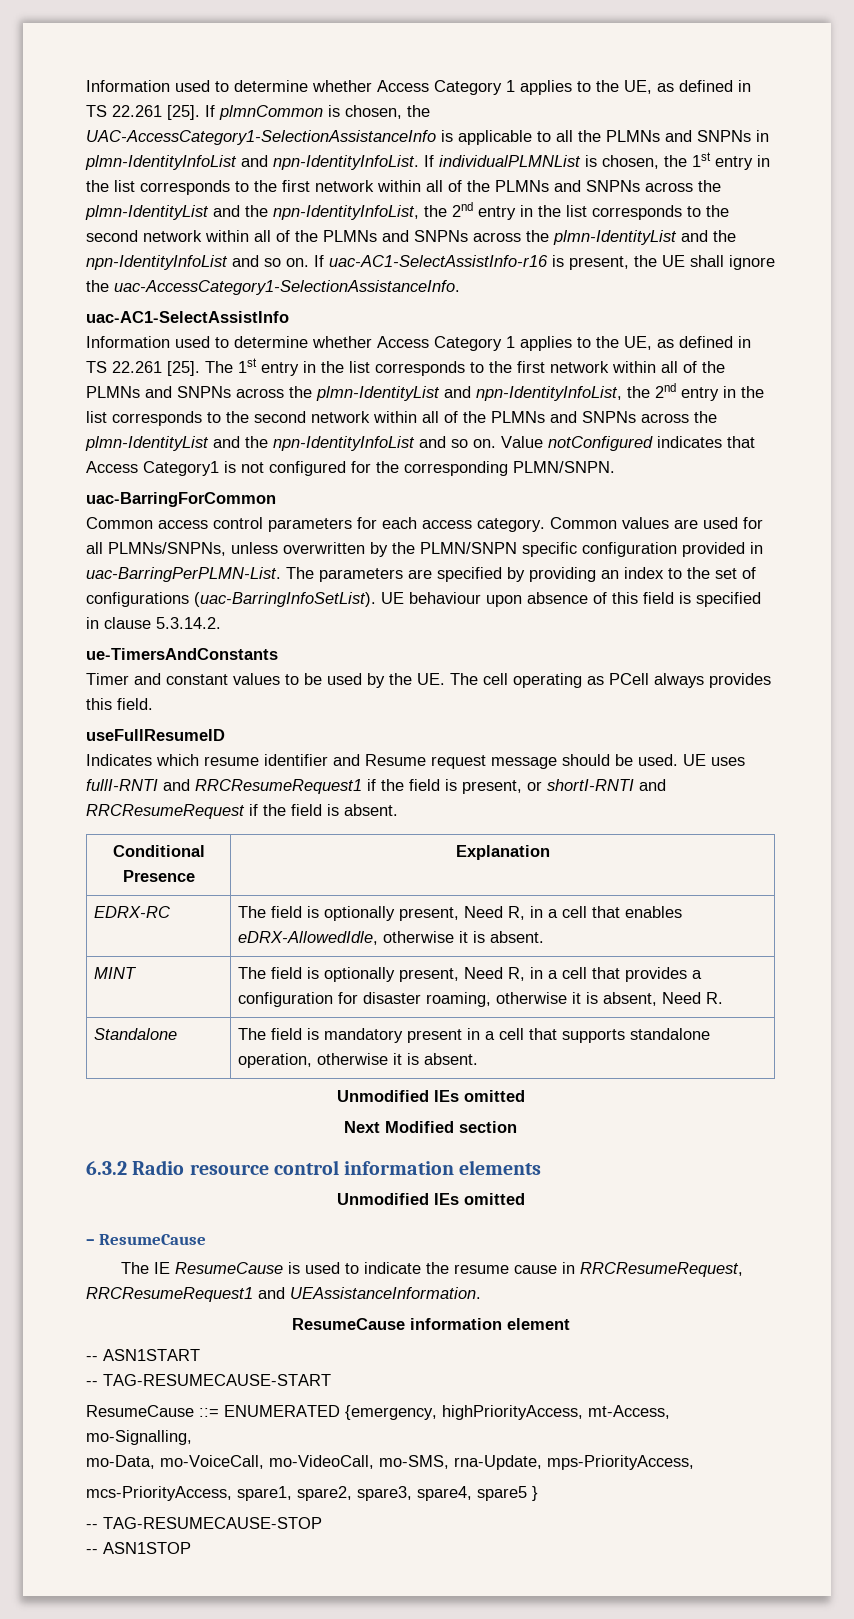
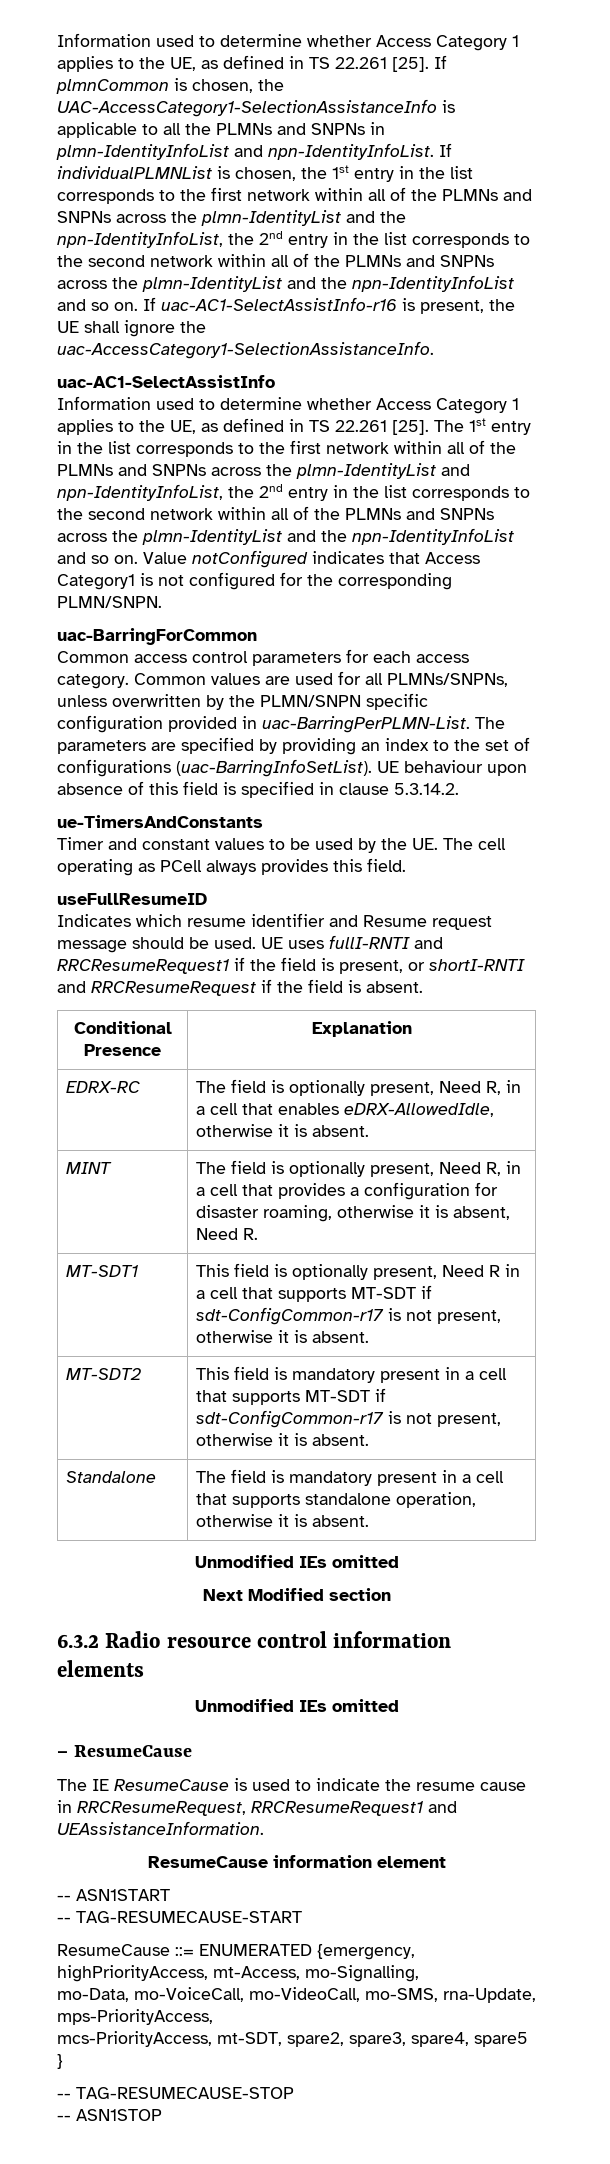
+ MT-SDT1 | This field is optionally present, Need R in a cell that supports MT-SDT if sdt-ConfigCommon-r17 is not present, otherwise it is absent.
+ MT-SDT2 | This field is mandatory present in a cell that supports MT-SDT if sdt-ConfigCommon-r17 is not present, otherwise it is absent.
- mcs-PriorityAccess, spare1, spare2, spare3, spare4, spare5 }
+ mcs-PriorityAccess, mt-SDT, spare2, spare3, spare4, spare5 }

